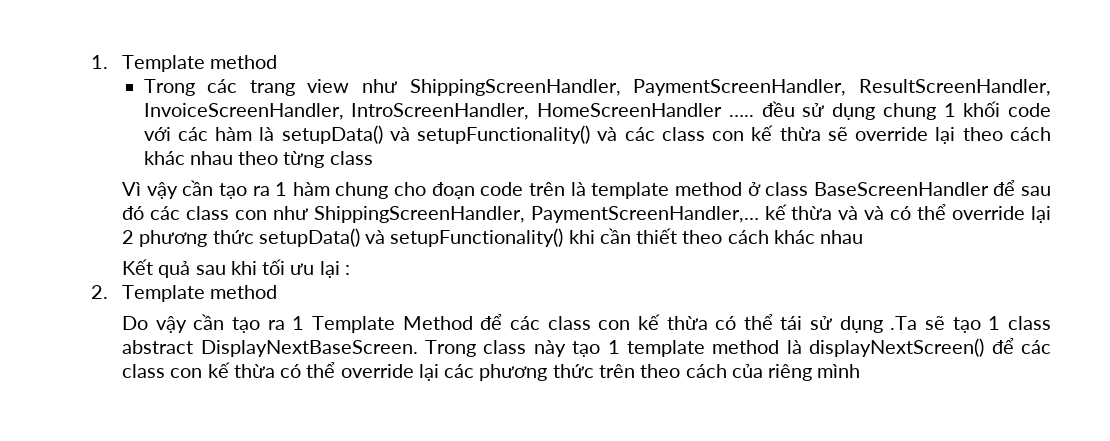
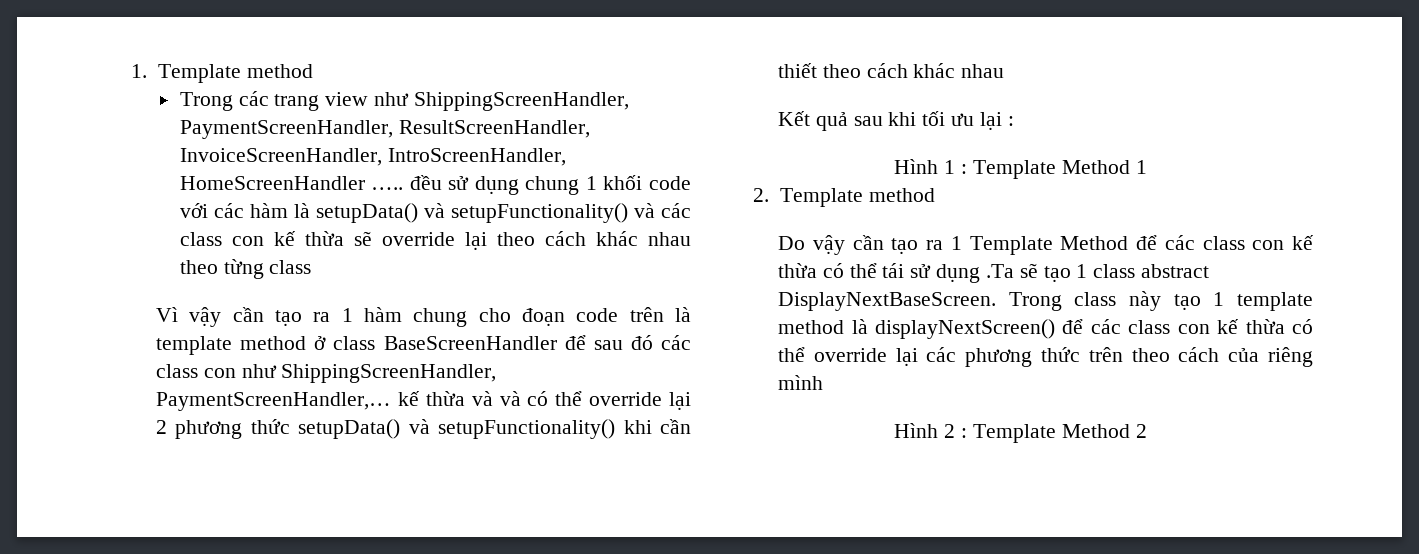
+ Hình 1 : Template Method 1
+ Hình 2 : Template Method 2

